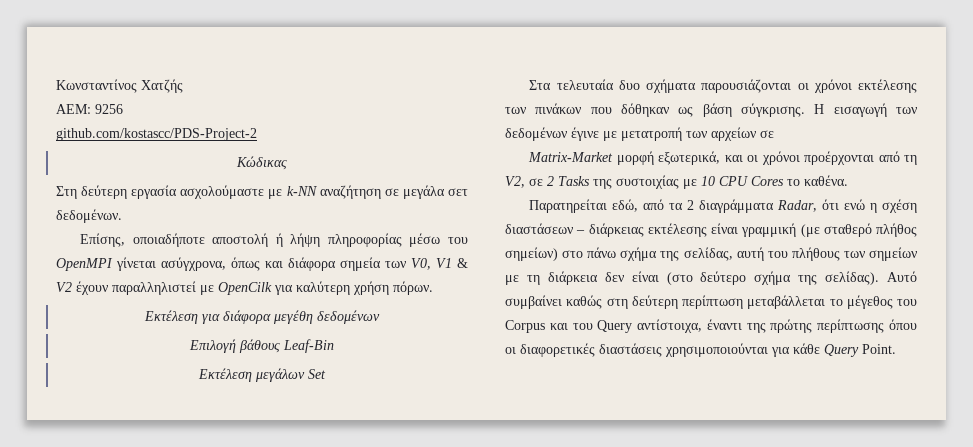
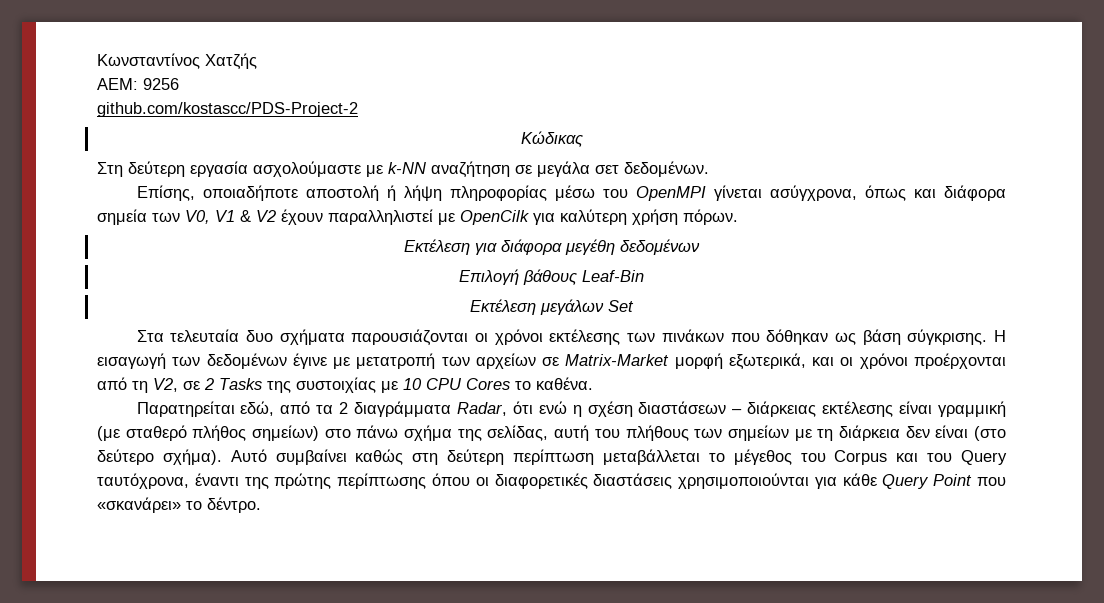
- Η εισαγωγή των δεδομένων έγινε με μετατροπή των αρχείων σε
- Matrix-Market μορφή εξωτερικά, και οι χρόνοι προέρχονται από τη V2, σε 2 Tasks της συστοιχίας με 10 CPU Cores το καθένα.
+ Η εισαγωγή των δεδομένων έγινε με μετατροπή των αρχείων σε Matrix-Market μορφή εξωτερικά, και οι χρόνοι προέρχονται από τη V2, σε 2 Tasks της συστοιχίας με 10 CPU Cores το καθένα.
- Παρατηρείται εδώ, από τα 2 διαγράμματα Radar, ότι ενώ η σχέση διαστάσεων – διάρκειας εκτέλεσης είναι γραμμική (με σταθερό πλήθος σημείων) στο πάνω σχήμα της σελίδας, αυτή του πλήθους των σημείων με τη διάρκεια δεν είναι (στο δεύτερο σχήμα της σελίδας).
+ Παρατηρείται εδώ, από τα 2 διαγράμματα Radar, ότι ενώ η σχέση διαστάσεων – διάρκειας εκτέλεσης είναι γραμμική (με σταθερό πλήθος σημείων) στο πάνω σχήμα της σελίδας, αυτή του πλήθους των σημείων με τη διάρκεια δεν είναι (στο δεύτερο σχήμα).
- Αυτό συμβαίνει καθώς στη δεύτερη περίπτωση μεταβάλλεται το μέγεθος του Corpus και του Query αντίστοιχα, έναντι της πρώτης περίπτωσης όπου οι διαφορετικές διαστάσεις χρησιμοποιούνται για κάθε Query Point.
+ Αυτό συμβαίνει καθώς στη δεύτερη περίπτωση μεταβάλλεται το μέγεθος του Corpus και του Query ταυτόχρονα, έναντι της πρώτης περίπτωσης όπου οι διαφορετικές διαστάσεις χρησιμοποιούνται για κάθε Query Point που «σκανάρει» το δέντρο.

